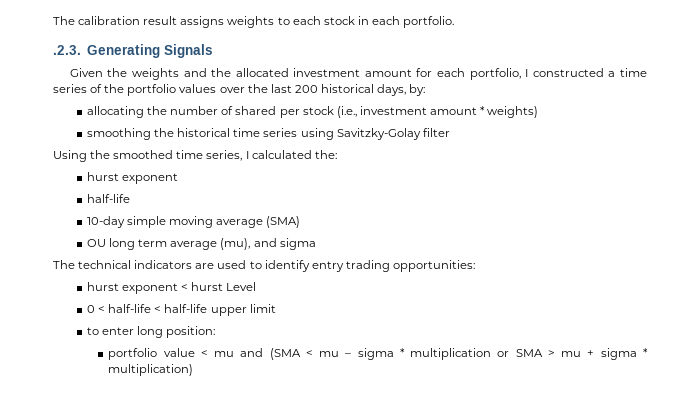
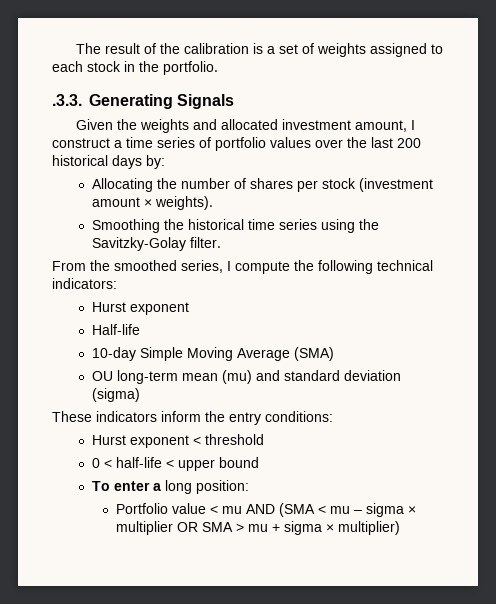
- The calibration result assigns weights to each stock in each portfolio.
+ The result of the calibration is a set of weights assigned to each stock in the portfolio.
- .2.3. Generating Signals
+ .3.3. Generating Signals
- Given the weights and the allocated investment amount for each portfolio, I constructed a time series of the portfolio values over the last 200 historical days, by:
+ Given the weights and allocated investment amount, I construct a time series of portfolio values over the last 200 historical days by:
- allocating the number of shared per stock (i.e., investment amount * weights)
- smoothing the historical time series using Savitzky-Golay filter
- Using the smoothed time series, I calculated the:
- hurst exponent
- half-life
+ Allocating the number of shares per stock (investment amount × weights).
+ Smoothing the historical time series using the Savitzky-Golay filter.
+ From the smoothed series, I compute the following technical indicators:
+ Hurst exponent
+ Half-life
- 10-day simple moving average (SMA)
+ 10-day Simple Moving Average (SMA)
- OU long term average (mu), and sigma
- The technical indicators are used to identify entry trading opportunities:
- hurst exponent < hurst Level
+ OU long-term mean (mu) and standard deviation (sigma)
+ These indicators inform the entry conditions:
+ Hurst exponent < threshold
- 0 < half-life < half-life upper limit
- to enter long position:
+ 0 < half-life < upper bound
+ To enter a long position:
- portfolio value < mu and (SMA < mu – sigma * multiplication or SMA > mu + sigma * multiplication)
+ Portfolio value < mu AND (SMA < mu – sigma × multiplier OR SMA > mu + sigma × multiplier)

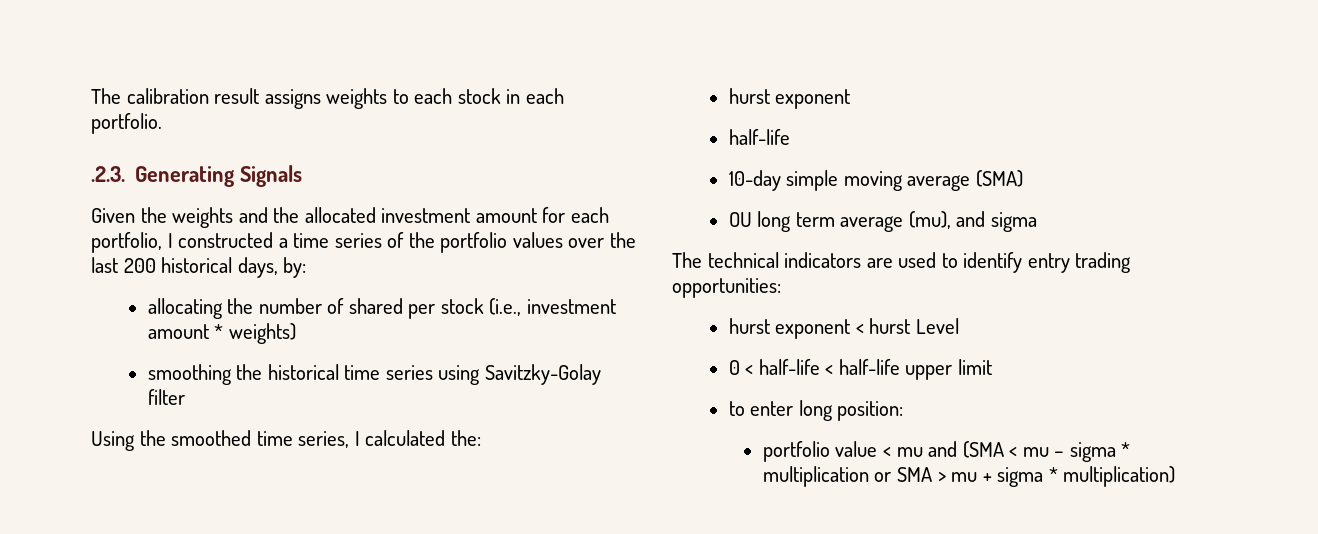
- The result of the calibration is a set of weights assigned to each stock in the portfolio.
+ The calibration result assigns weights to each stock in each portfolio.
- .3.3. Generating Signals
+ .2.3. Generating Signals
- Given the weights and allocated investment amount, I construct a time series of portfolio values over the last 200 historical days by:
+ Given the weights and the allocated investment amount for each portfolio, I constructed a time series of the portfolio values over the last 200 historical days, by:
- Allocating the number of shares per stock (investment amount × weights).
- Smoothing the historical time series using the Savitzky-Golay filter.
- From the smoothed series, I compute the following technical indicators:
- Hurst exponent
- Half-life
+ allocating the number of shared per stock (i.e., investment amount * weights)
+ smoothing the historical time series using Savitzky-Golay filter
+ Using the smoothed time series, I calculated the:
+ hurst exponent
+ half-life
- 10-day Simple Moving Average (SMA)
+ 10-day simple moving average (SMA)
- OU long-term mean (mu) and standard deviation (sigma)
- These indicators inform the entry conditions:
- Hurst exponent < threshold
+ OU long term average (mu), and sigma
+ The technical indicators are used to identify entry trading opportunities:
+ hurst exponent < hurst Level
- 0 < half-life < upper bound
- To enter a long position:
+ 0 < half-life < half-life upper limit
+ to enter long position:
- Portfolio value < mu AND (SMA < mu – sigma × multiplier OR SMA > mu + sigma × multiplier)
+ portfolio value < mu and (SMA < mu – sigma * multiplication or SMA > mu + sigma * multiplication)

